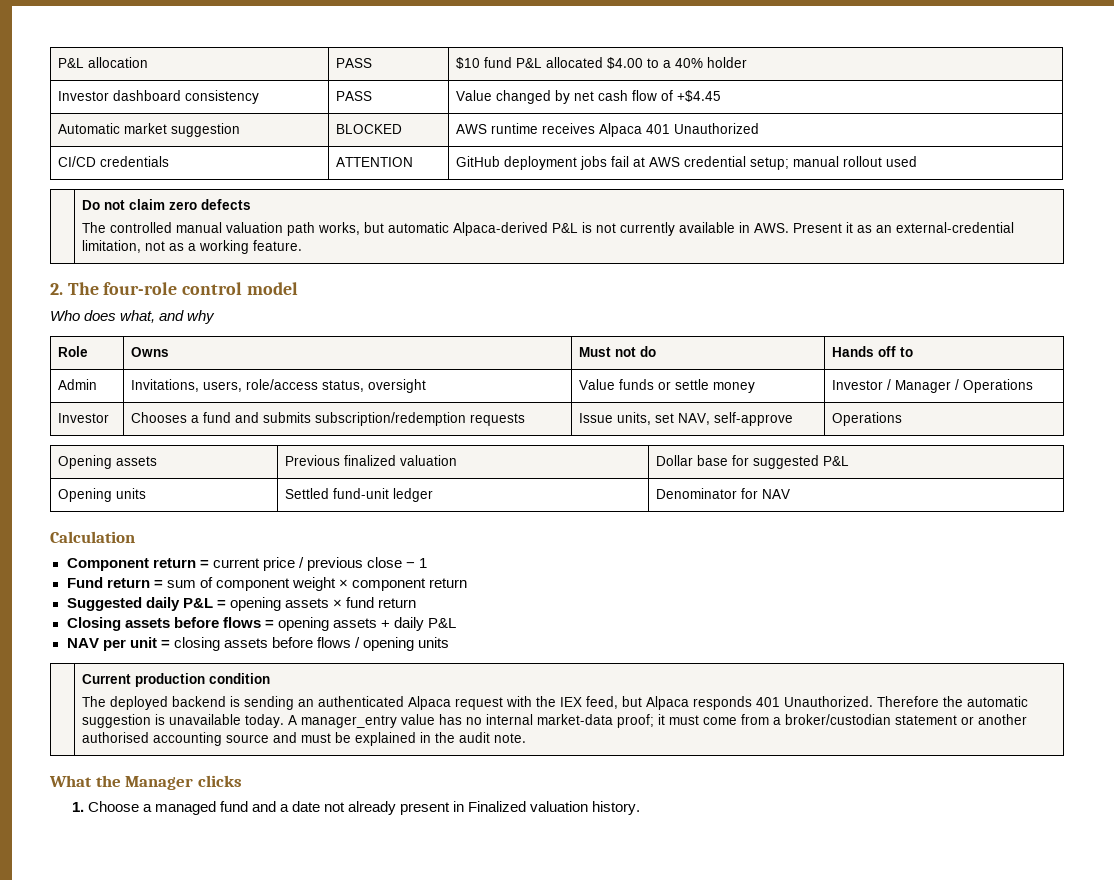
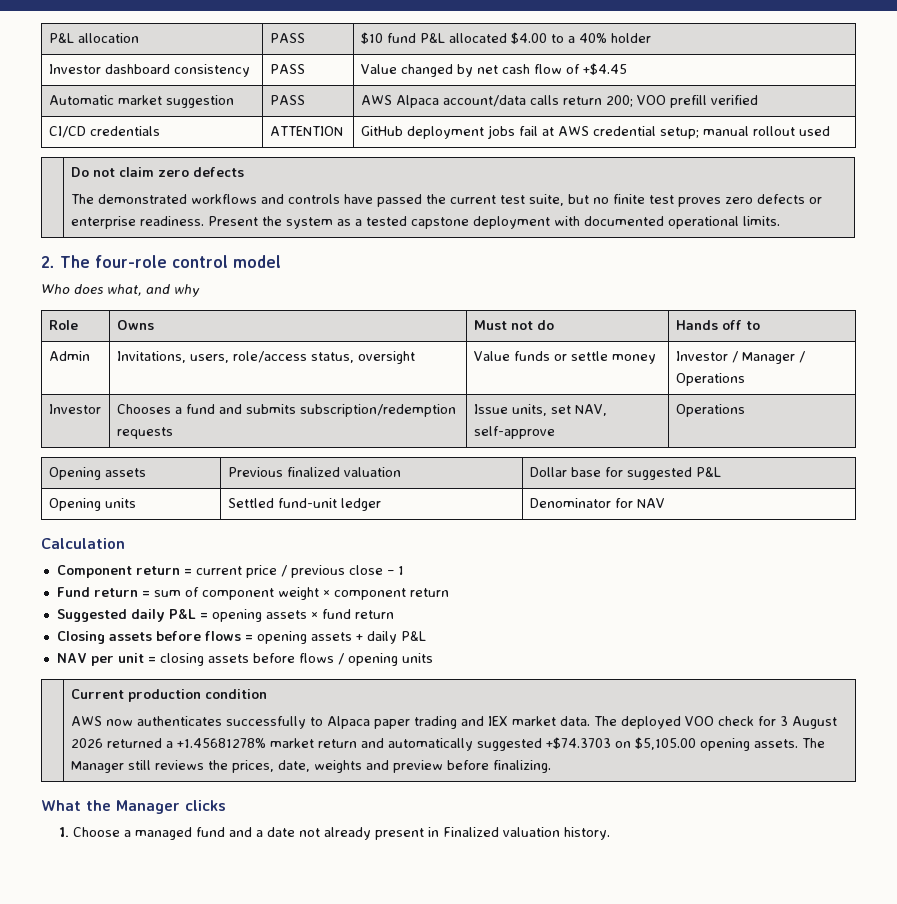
- Automatic market suggestion | BLOCKED | AWS runtime receives Alpaca 401 Unauthorized
+ Automatic market suggestion | PASS | AWS Alpaca account/data calls return 200; VOO prefill verified
  | Do not claim zero defects
- The controlled manual valuation path works, but automatic Alpaca-derived P&L is not currently available in AWS. Present it as an external-credential limitation, not as a working feature.
+ The demonstrated workflows and controls have passed the current test suite, but no finite test proves zero defects or enterprise readiness. Present the system as a tested capstone deployment with documented operational limits.
- The deployed backend is sending an authenticated Alpaca request with the IEX feed, but Alpaca responds 401 Unauthorized. Therefore the automatic suggestion is unavailable today. A manager_entry value has no internal market-data proof; it must come from a broker/custodian statement or another authorised accounting source and must be explained in the audit note.
+ AWS now authenticates successfully to Alpaca paper trading and IEX market data. The deployed VOO check for 3 August 2026 returned a +1.45681278% market return and automatically suggested +$74.3703 on $5,105.00 opening assets. The Manager still reviews the prices, date, weights and preview before finalizing.

